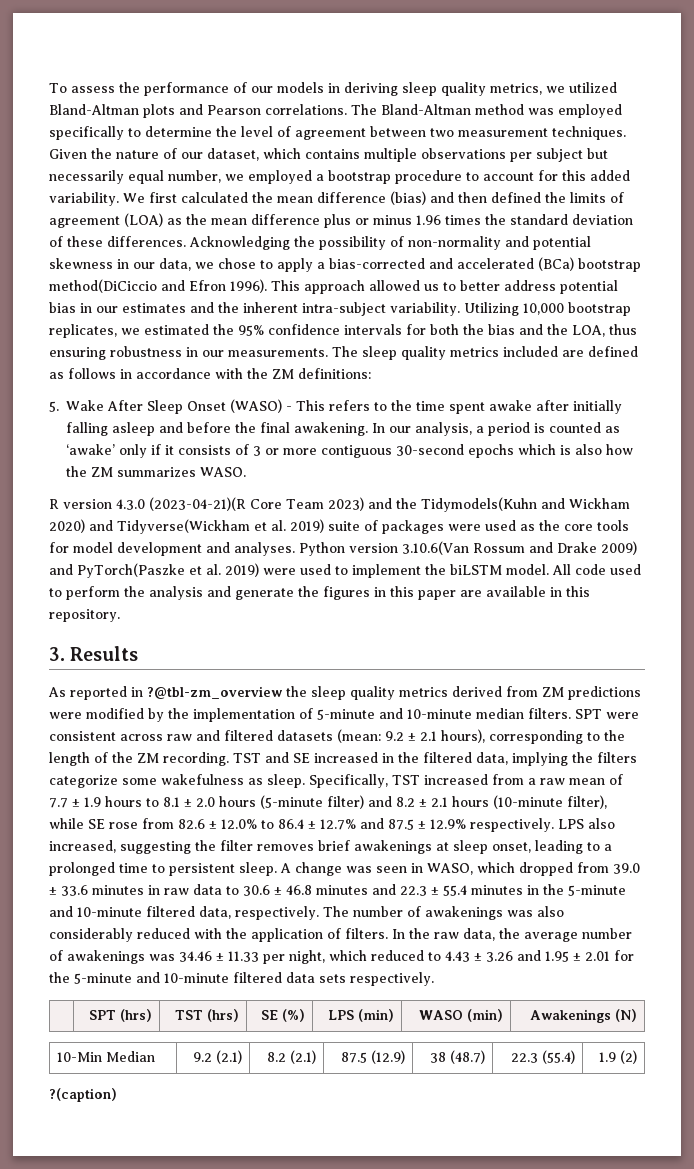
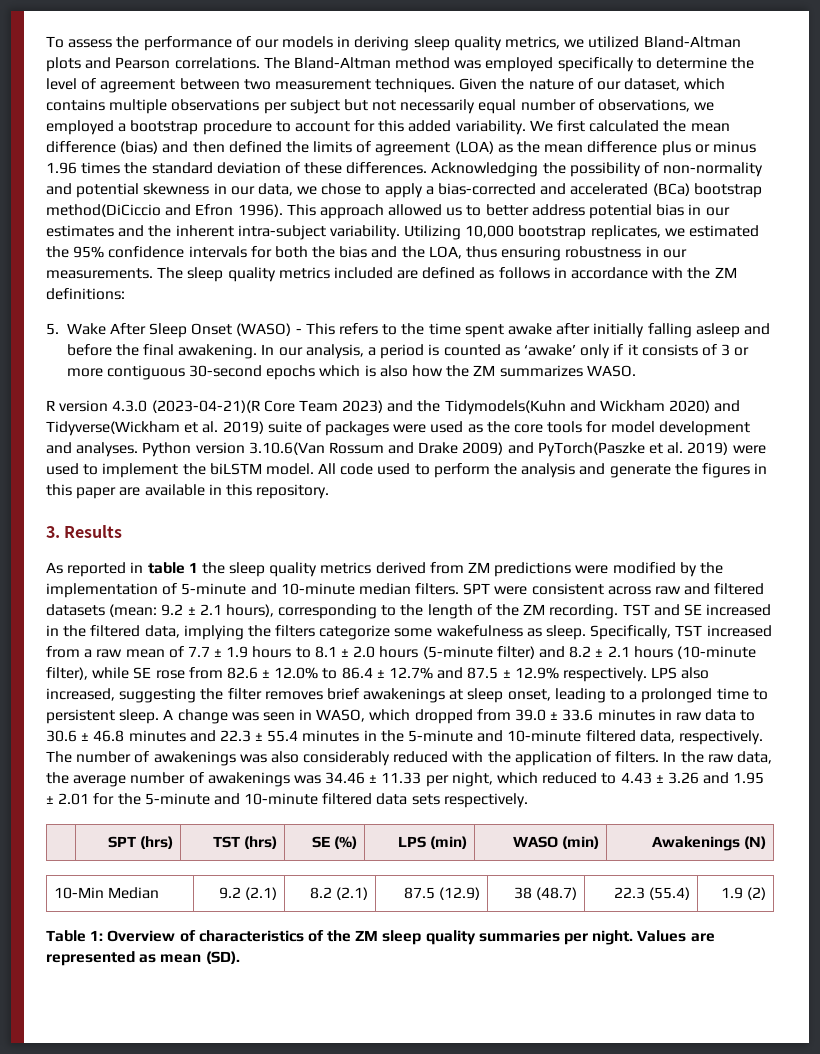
- Given the nature of our dataset, which contains multiple observations per subject but necessarily equal number, we employed a bootstrap procedure to account for this added variability.
+ Given the nature of our dataset, which contains multiple observations per subject but not necessarily equal number of observations, we employed a bootstrap procedure to account for this added variability.
- As reported in ?@tbl-zm_overview the sleep quality metrics derived from ZM predictions were modified by the implementation of 5-minute and 10-minute median filters.
+ As reported in table 1 the sleep quality metrics derived from ZM predictions were modified by the implementation of 5-minute and 10-minute median filters.
- ?(caption)
+ Table 1: Overview of characteristics of the ZM sleep quality summaries per night. Values are represented as mean (SD).

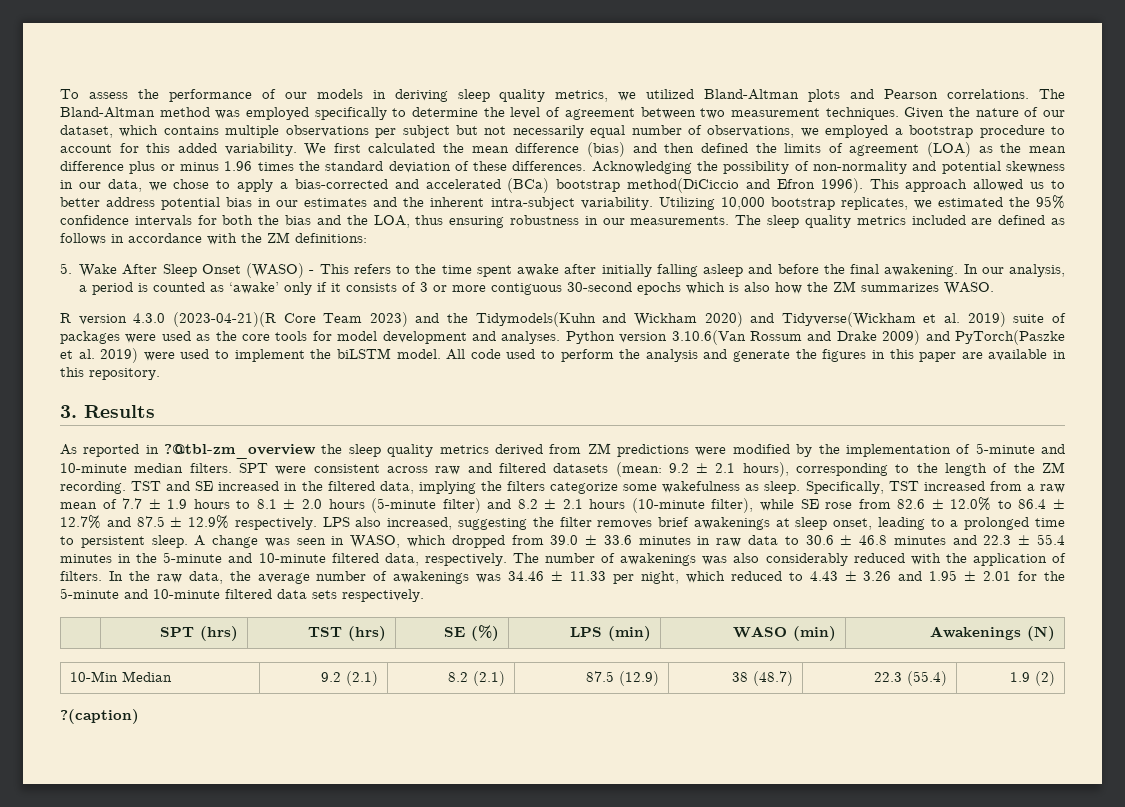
- As reported in table 1 the sleep quality metrics derived from ZM predictions were modified by the implementation of 5-minute and 10-minute median filters.
+ As reported in ?@tbl-zm_overview the sleep quality metrics derived from ZM predictions were modified by the implementation of 5-minute and 10-minute median filters.
- Table 1: Overview of characteristics of the ZM sleep quality summaries per night. Values are represented as mean (SD).
+ ?(caption)

